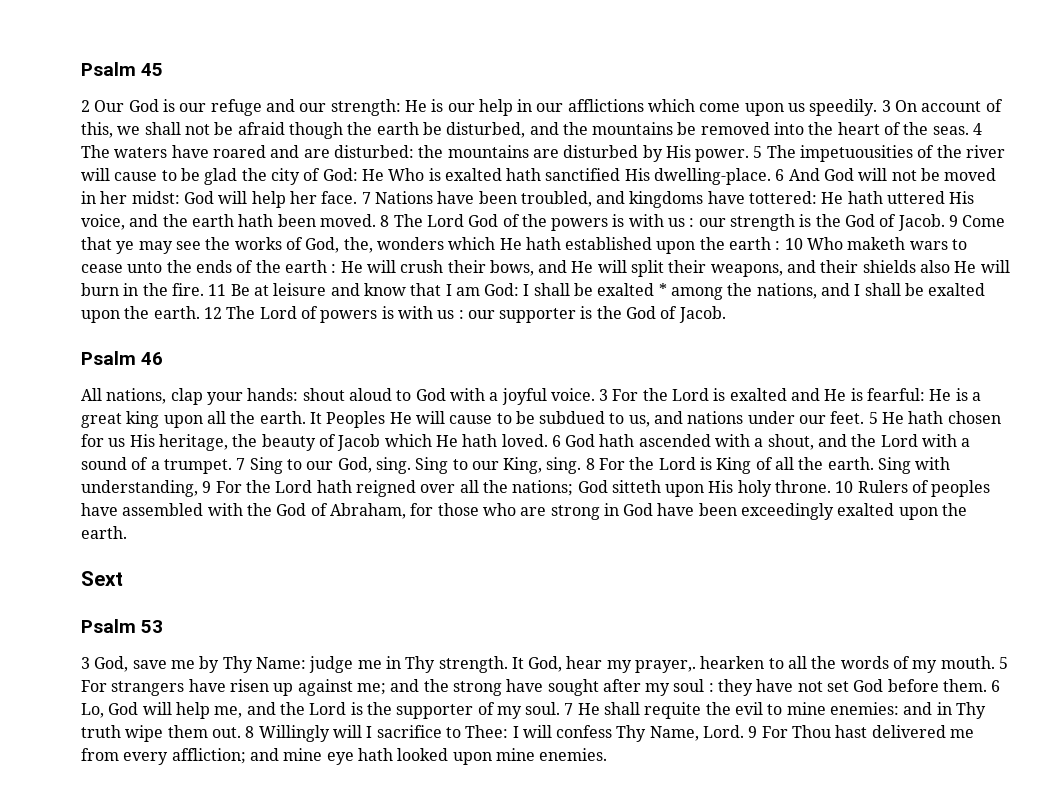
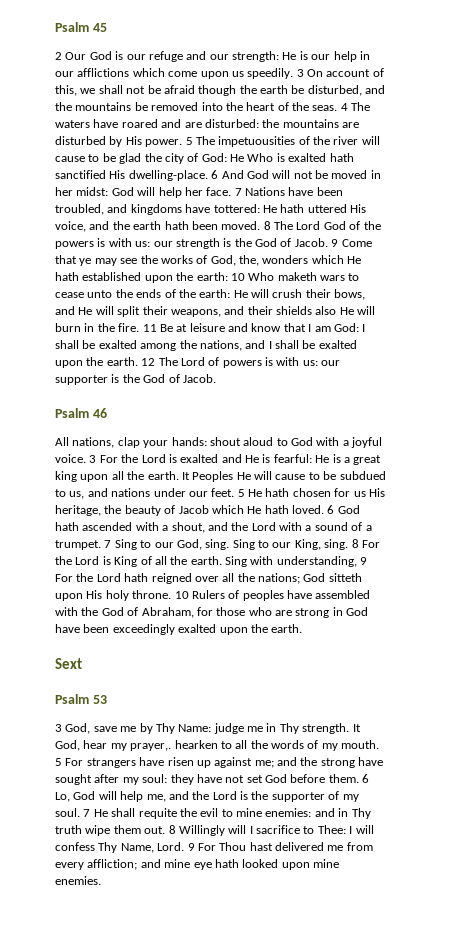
- 8 The Lord God of the powers is with us : our strength is the God of Jacob.
+ 8 The Lord God of the powers is with us: our strength is the God of Jacob.
- 9 Come that ye may see the works of God, the, wonders which He hath established upon the earth : 10 Who maketh wars to cease unto the ends of the earth : He will crush their bows, and He will split their weapons, and their shields also He will burn in the fire.
+ 9 Come that ye may see the works of God, the, wonders which He hath established upon the earth: 10 Who maketh wars to cease unto the ends of the earth: He will crush their bows, and He will split their weapons, and their shields also He will burn in the fire.
- 11 Be at leisure and know that I am God: I shall be exalted * among the nations, and I shall be exalted upon the earth.
+ 11 Be at leisure and know that I am God: I shall be exalted among the nations, and I shall be exalted upon the earth.
- 12 The Lord of powers is with us : our supporter is the God of Jacob.
+ 12 The Lord of powers is with us: our supporter is the God of Jacob.
- 5 For strangers have risen up against me; and the strong have sought after my soul : they have not set God before them.
+ 5 For strangers have risen up against me; and the strong have sought after my soul: they have not set God before them.

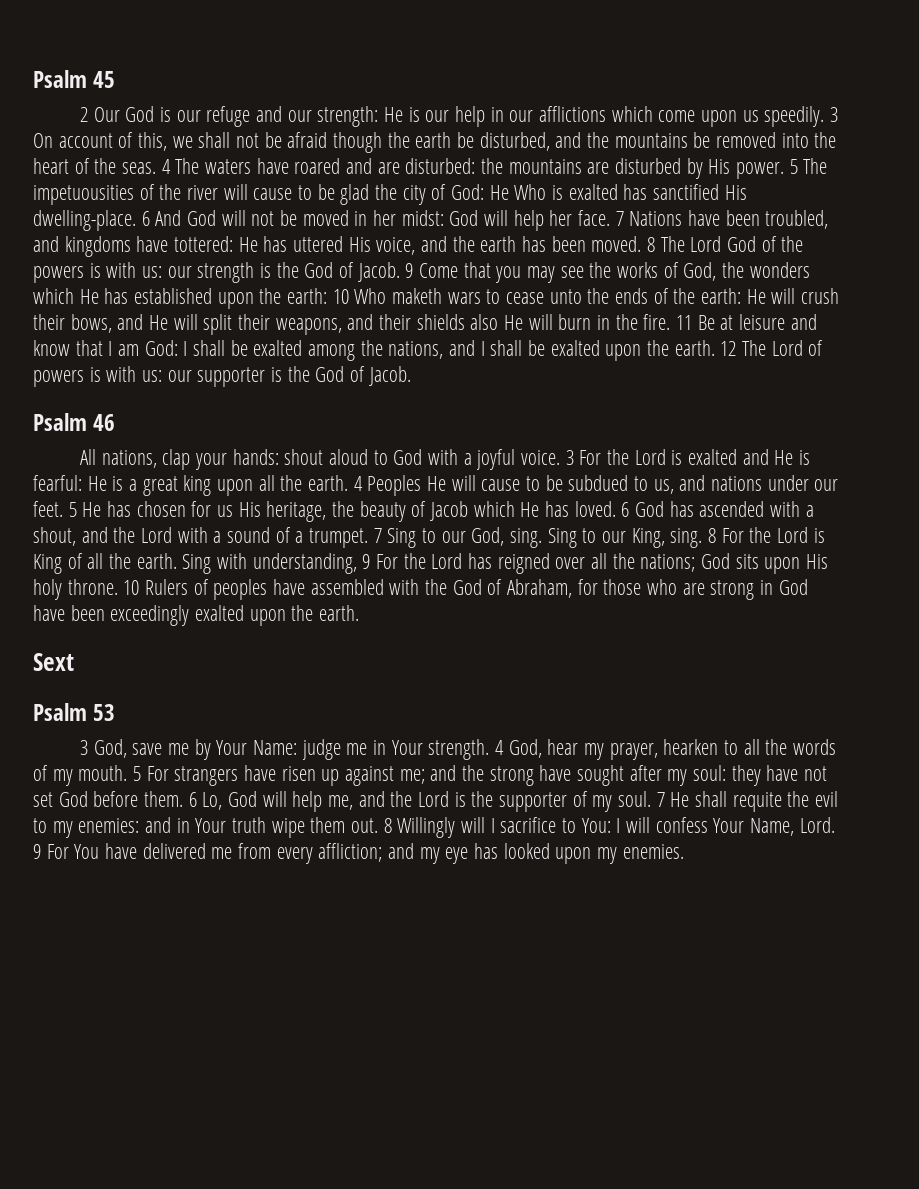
- 5 The impetuousities of the river will cause to be glad the city of God: He Who is exalted hath sanctified His dwelling-place.
+ 5 The impetuousities of the river will cause to be glad the city of God: He Who is exalted has sanctified His dwelling-place.
- 7 Nations have been troubled, and kingdoms have tottered: He hath uttered His voice, and the earth hath been moved.
+ 7 Nations have been troubled, and kingdoms have tottered: He has uttered His voice, and the earth has been moved.
- 9 Come that ye may see the works of God, the, wonders which He hath established upon the earth: 10 Who maketh wars to cease unto the ends of the earth: He will crush their bows, and He will split their weapons, and their shields also He will burn in the fire.
+ 9 Come that you may see the works of God, the wonders which He has established upon the earth: 10 Who maketh wars to cease unto the ends of the earth: He will crush their bows, and He will split their weapons, and their shields also He will burn in the fire.
- It Peoples He will cause to be subdued to us, and nations under our feet.
+ 4 Peoples He will cause to be subdued to us, and nations under our feet.
- 5 He hath chosen for us His heritage, the beauty of Jacob which He hath loved.
+ 5 He has chosen for us His heritage, the beauty of Jacob which He has loved.
- 6 God hath ascended with a shout, and the Lord with a sound of a trumpet.
+ 6 God has ascended with a shout, and the Lord with a sound of a trumpet.
- Sing with understanding, 9 For the Lord hath reigned over all the nations; God sitteth upon His holy throne.
+ Sing with understanding, 9 For the Lord has reigned over all the nations; God sits upon His holy throne.
- 3 God, save me by Thy Name: judge me in Thy strength. It God, hear my prayer,. hearken to all the words of my mouth.
+ 3 God, save me by Your Name: judge me in Your strength. 4 God, hear my prayer, hearken to all the words of my mouth.
- 7 He shall requite the evil to mine enemies: and in Thy truth wipe them out.
+ 7 He shall requite the evil to my enemies: and in Your truth wipe them out.
- 8 Willingly will I sacrifice to Thee: I will confess Thy Name, Lord.
+ 8 Willingly will I sacrifice to You: I will confess Your Name, Lord.
- 9 For Thou hast delivered me from every affliction; and mine eye hath looked upon mine enemies.
+ 9 For You have delivered me from every affliction; and my eye has looked upon my enemies.

